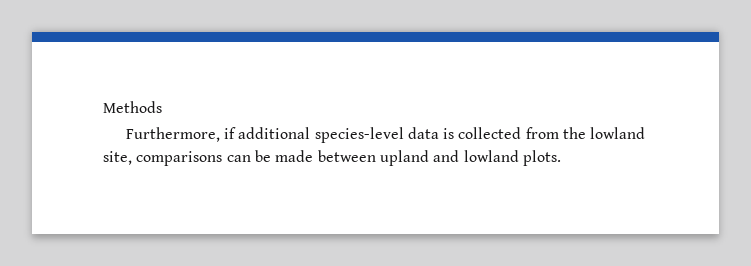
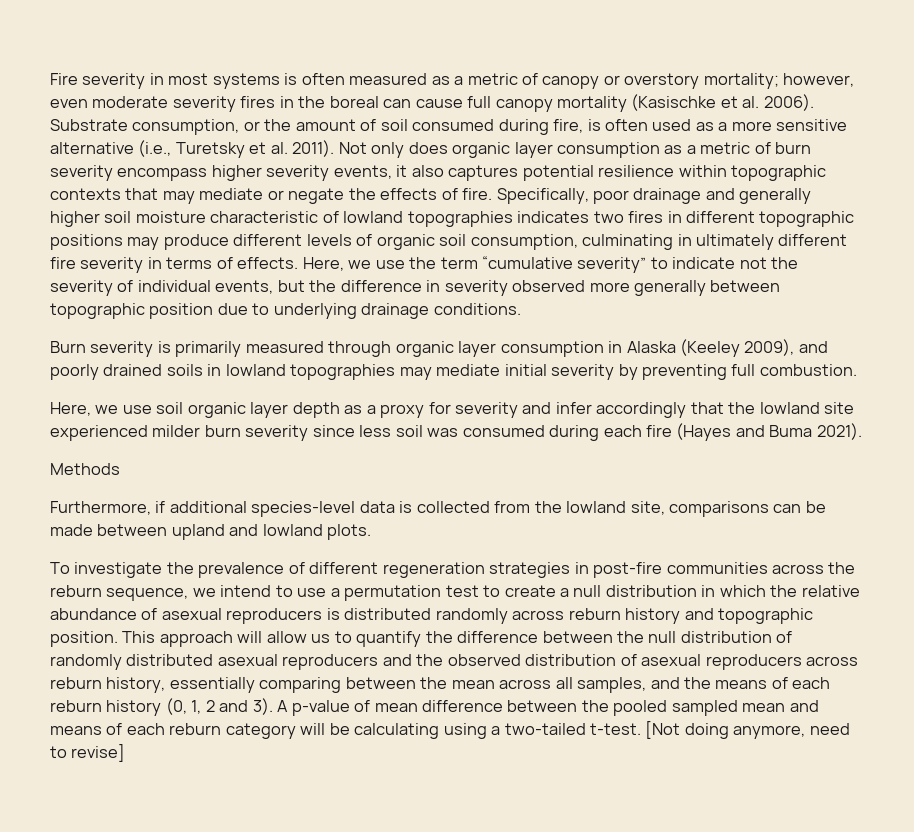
+ Fire severity in most systems is often measured as a metric of canopy or overstory mortality; however, even moderate severity fires in the boreal can cause full canopy mortality (Kasischke et al. 2006). Substrate consumption, or the amount of soil consumed during fire, is often used as a more sensitive alternative (i.e., Turetsky et al. 2011). Not only does organic layer consumption as a metric of burn severity encompass higher severity events, it also captures potential resilience within topographic contexts that may mediate or negate the effects of fire. Specifically, poor drainage and generally higher soil moisture characteristic of lowland topographies indicates two fires in different topographic positions may produce different levels of organic soil consumption, culminating in ultimately different fire severity in terms of effects. Here, we use the term “cumulative severity” to indicate not the severity of individual events, but the difference in severity observed more generally between topographic position due to underlying drainage conditions.
+ Burn severity is primarily measured through organic layer consumption in Alaska (Keeley 2009), and poorly drained soils in lowland topographies may mediate initial severity by preventing full combustion.
+ Here, we use soil organic layer depth as a proxy for severity and infer accordingly that the lowland site experienced milder burn severity since less soil was consumed during each fire (Hayes and Buma 2021).
+ To investigate the prevalence of different regeneration strategies in post-fire communities across the reburn sequence, we intend to use a permutation test to create a null distribution in which the relative abundance of asexual reproducers is distributed randomly across reburn history and topographic position. This approach will allow us to quantify the difference between the null distribution of randomly distributed asexual reproducers and the observed distribution of asexual reproducers across reburn history, essentially comparing between the mean across all samples, and the means of each reburn history (0, 1, 2 and 3). A p-value of mean difference between the pooled sampled mean and means of each reburn category will be calculating using a two-tailed t-test. [Not doing anymore, need to revise]

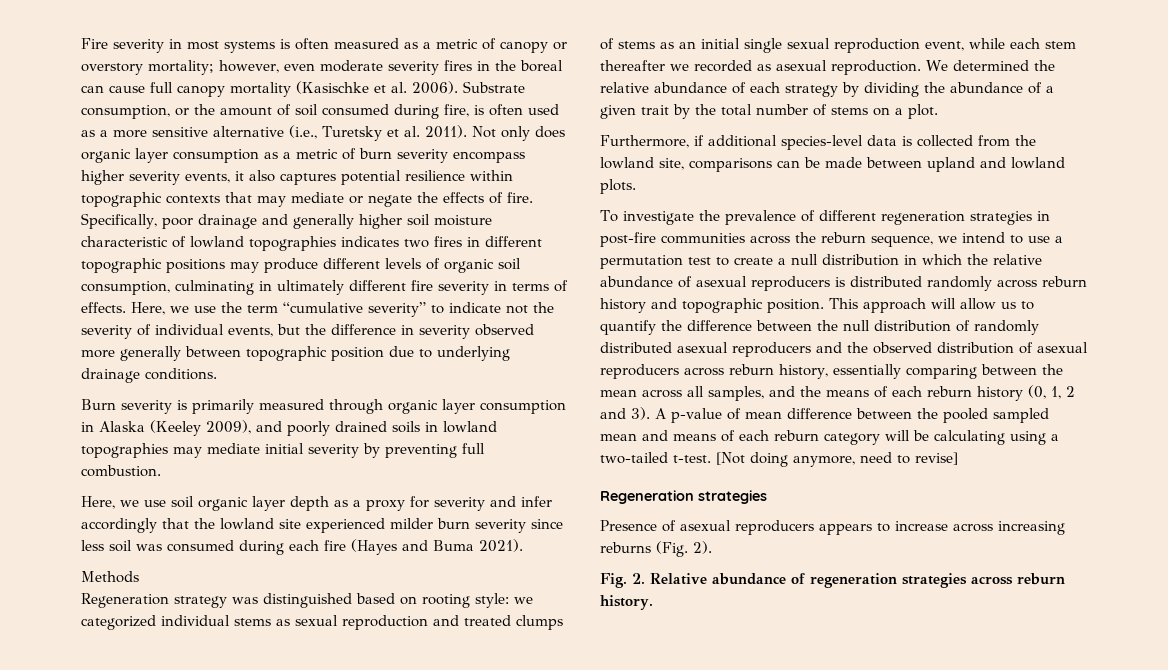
+ Regeneration strategy was distinguished based on rooting style: we categorized individual stems as sexual reproduction and treated clumps of stems as an initial single sexual reproduction event, while each stem thereafter we recorded as asexual reproduction. We determined the relative abundance of each strategy by dividing the abundance of a given trait by the total number of stems on a plot.
+ Regeneration strategies
+ Presence of asexual reproducers appears to increase across increasing reburns (Fig. 2).
+ Fig. 2. Relative abundance of regeneration strategies across reburn history.

